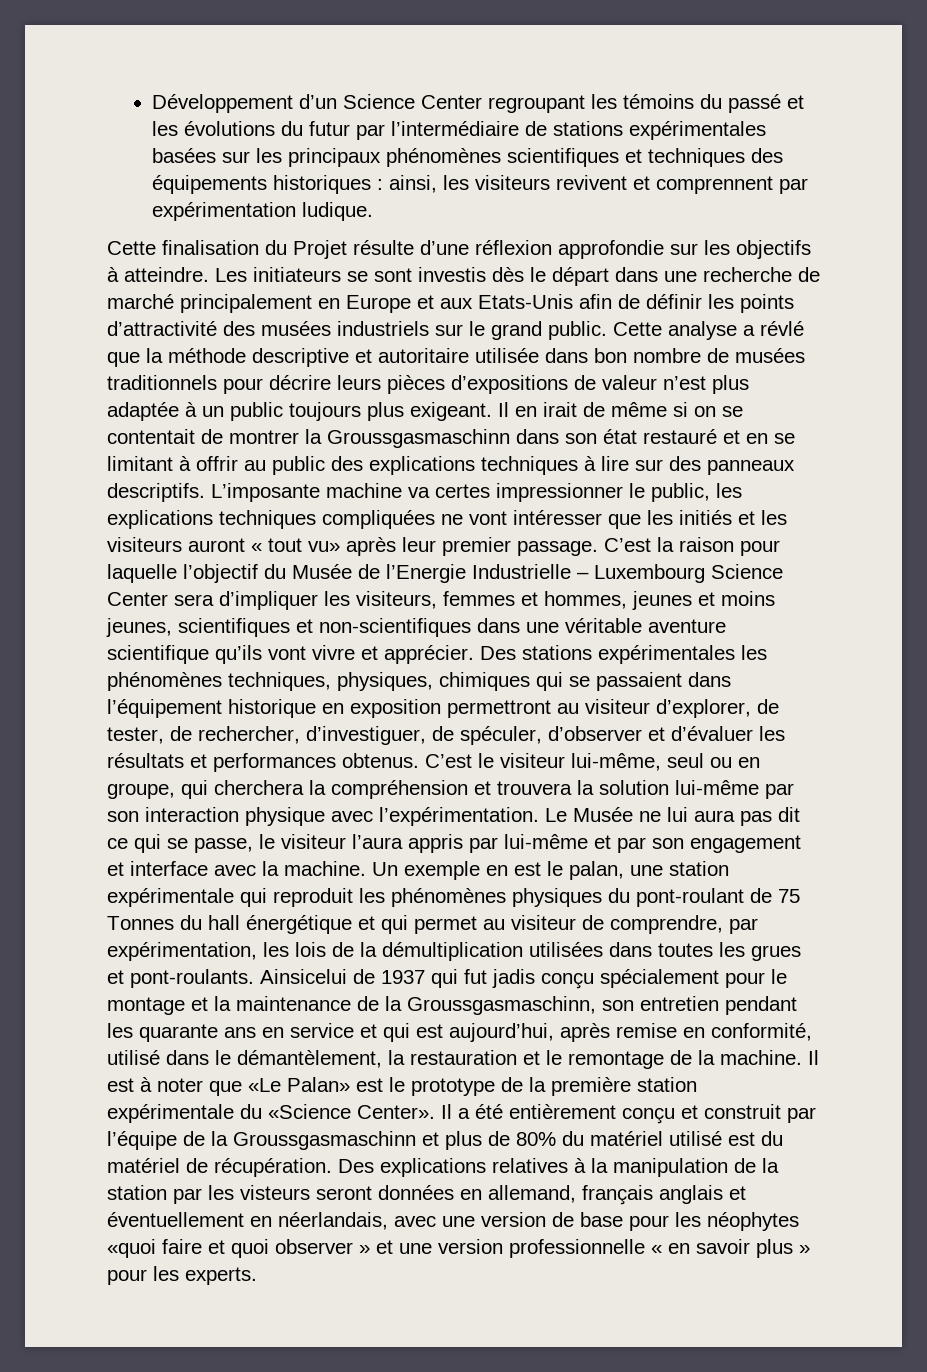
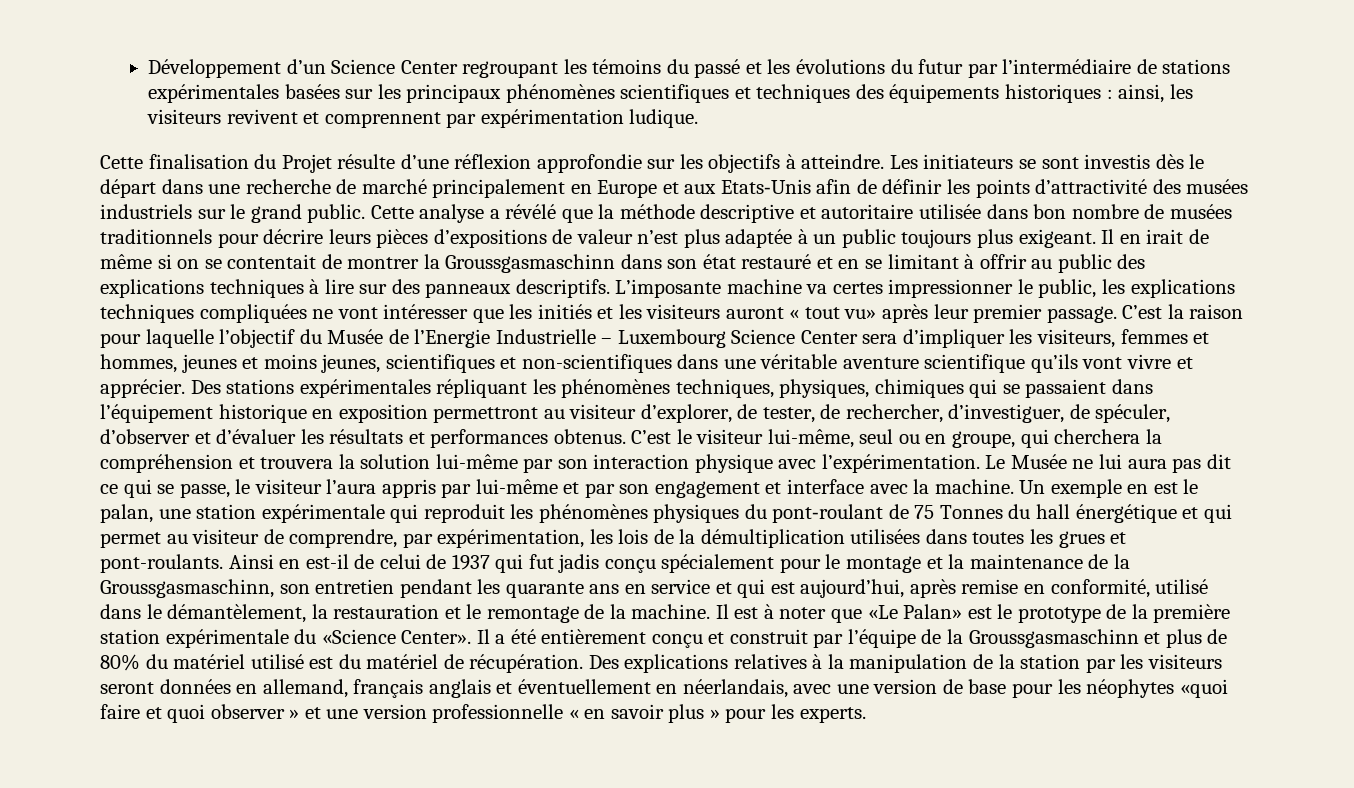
- Cette analyse a révlé que la méthode descriptive et autoritaire utilisée dans bon nombre de musées traditionnels pour décrire leurs pièces d’expositions de valeur n’est plus adaptée à un public toujours plus exigeant.
+ Cette analyse a révélé que la méthode descriptive et autoritaire utilisée dans bon nombre de musées traditionnels pour décrire leurs pièces d’expositions de valeur n’est plus adaptée à un public toujours plus exigeant.
- Des stations expérimentales les phénomènes techniques, physiques, chimiques qui se passaient dans l’équipement historique en exposition permettront au visiteur d’explorer, de tester, de rechercher, d’investiguer, de spéculer, d’observer et d’évaluer les résultats et performances obtenus.
+ Des stations expérimentales répliquant les phénomènes techniques, physiques, chimiques qui se passaient dans l’équipement historique en exposition permettront au visiteur d’explorer, de tester, de rechercher, d’investiguer, de spéculer, d’observer et d’évaluer les résultats et performances obtenus.
- Ainsicelui de 1937 qui fut jadis conçu spécialement pour le montage et la maintenance de la Groussgasmaschinn, son entretien pendant les quarante ans en service et qui est aujourd’hui, après remise en conformité, utilisé dans le démantèlement, la restauration et le remontage de la machine.
+ Ainsi en est-il de celui de 1937 qui fut jadis conçu spécialement pour le montage et la maintenance de la Groussgasmaschinn, son entretien pendant les quarante ans en service et qui est aujourd’hui, après remise en conformité, utilisé dans le démantèlement, la restauration et le remontage de la machine.
- Des explications relatives à la manipulation de la station par les visteurs seront données en allemand, français anglais et éventuellement en néerlandais, avec une version de base pour les néophytes «quoi faire et quoi observer » et une version professionnelle « en savoir plus » pour les experts.
+ Des explications relatives à la manipulation de la station par les visiteurs seront données en allemand, français anglais et éventuellement en néerlandais, avec une version de base pour les néophytes «quoi faire et quoi observer » et une version professionnelle « en savoir plus » pour les experts.

